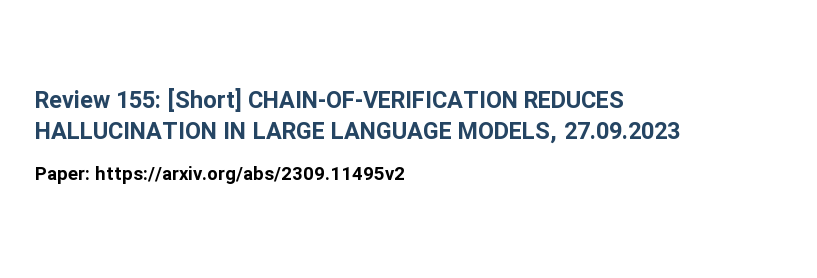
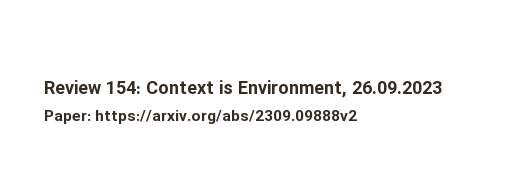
- Review 155: [Short] CHAIN-OF-VERIFICATION REDUCES HALLUCINATION IN LARGE LANGUAGE MODELS, 27.09.2023
+ Review 154: Context is Environment, 26.09.2023
- Paper: https://arxiv.org/abs/2309.11495v2
+ Paper: https://arxiv.org/abs/2309.09888v2

